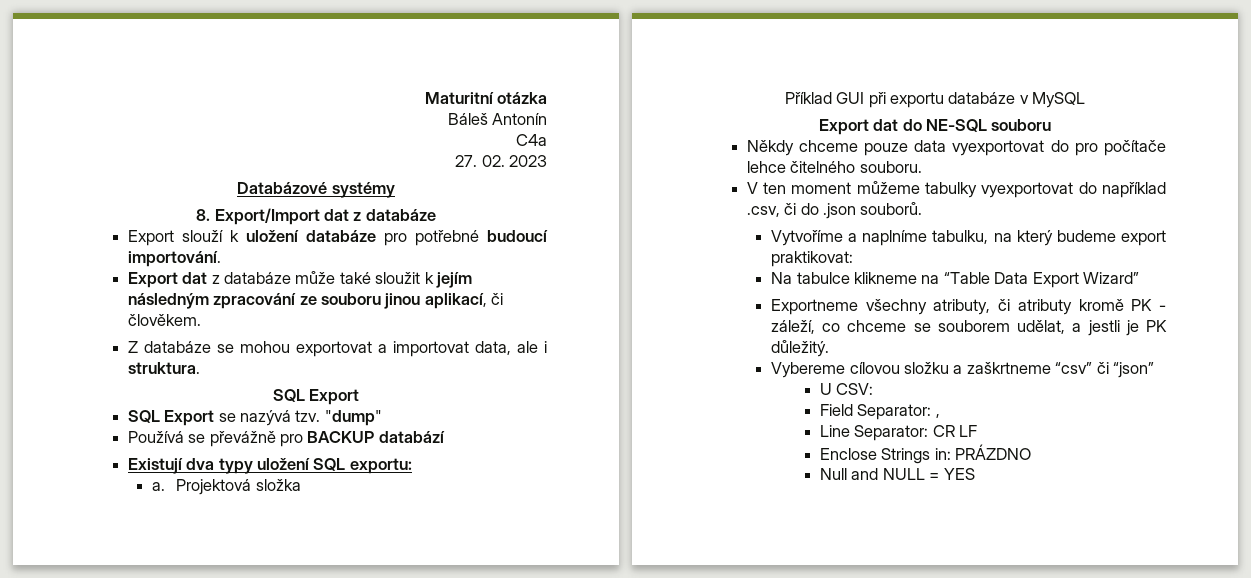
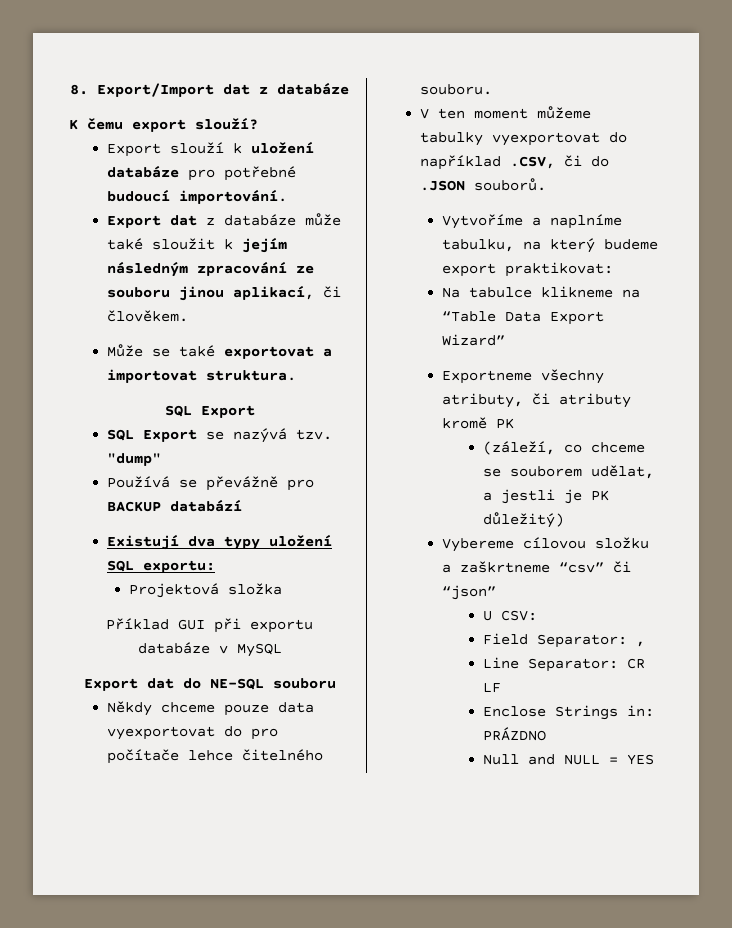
- Maturitní otázka
- Báleš Antonín
- C4a
- 27. 02. 2023
- Databázové systémy
+ K čemu export slouží?
- Z databáze se mohou exportovat a importovat data, ale i struktura.
+ Může se také exportovat a importovat struktura.
- a.
- V ten moment můžeme tabulky vyexportovat do například .csv, či do .json souborů.
+ V ten moment můžeme tabulky vyexportovat do například .CSV, či do .JSON souborů.
- Exportneme všechny atributy, či atributy kromě PK - záleží, co chceme se souborem udělat, a jestli je PK důležitý.
+ Exportneme všechny atributy, či atributy kromě PK
+ (záleží, co chceme se souborem udělat, a jestli je PK důležitý)

